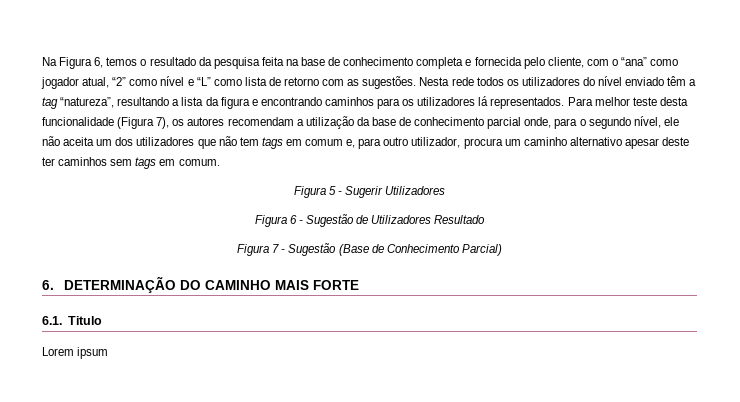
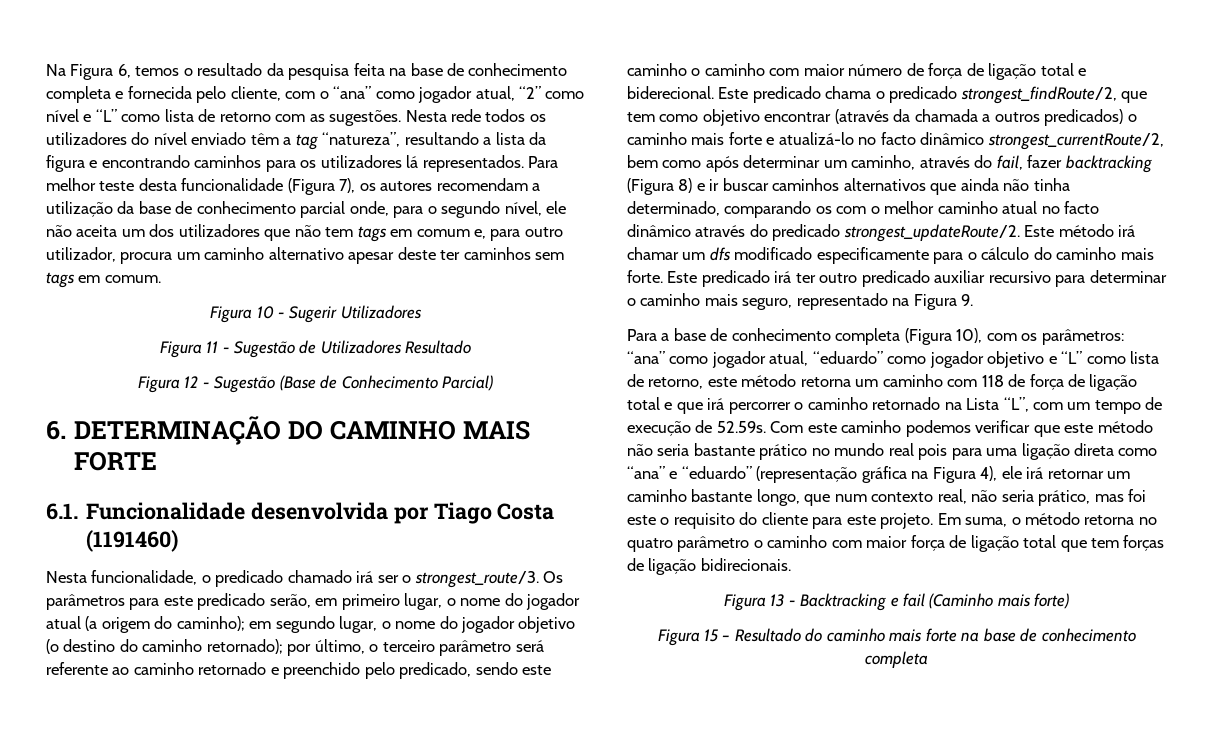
- Figura 5 - Sugerir Utilizadores
+ Figura 10 - Sugerir Utilizadores
- Figura 6 - Sugestão de Utilizadores Resultado
+ Figura 11 - Sugestão de Utilizadores Resultado
- Figura 7 - Sugestão (Base de Conhecimento Parcial)
+ Figura 12 - Sugestão (Base de Conhecimento Parcial)
- 6.1. Titulo
- Lorem ipsum
+ 6.1. Funcionalidade desenvolvida por Tiago Costa (1191460)
+ Nesta funcionalidade, o predicado chamado irá ser o strongest_route/3. Os parâmetros para este predicado serão, em primeiro lugar, o nome do jogador atual (a origem do caminho); em segundo lugar, o nome do jogador objetivo (o destino do caminho retornado); por último, o terceiro parâmetro será referente ao caminho retornado e preenchido pelo predicado, sendo este caminho o caminho com maior número de força de ligação total e biderecional. Este predicado chama o predicado strongest_findRoute/2, que tem como objetivo encontrar (através da chamada a outros predicados) o caminho mais forte e atualizá-lo no facto dinâmico strongest_currentRoute/2, bem como após determinar um caminho, através do fail, fazer backtracking (Figura 8) e ir buscar caminhos alternativos que ainda não tinha determinado, comparando os com o melhor caminho atual no facto dinâmico através do predicado strongest_updateRoute/2. Este método irá chamar um dfs modificado especificamente para o cálculo do caminho mais forte. Este predicado irá ter outro predicado auxiliar recursivo para determinar o caminho mais seguro, representado na Figura 9.
+ Para a base de conhecimento completa (Figura 10), com os parâmetros: “ana” como jogador atual, “eduardo” como jogador objetivo e “L” como lista de retorno, este método retorna um caminho com 118 de força de ligação total e que irá percorrer o caminho retornado na Lista “L”, com um tempo de execução de 52.59s. Com este caminho podemos verificar que este método não seria bastante prático no mundo real pois para uma ligação direta como “ana” e “eduardo” (representação gráfica na Figura 4), ele irá retornar um caminho bastante longo, que num contexto real, não seria prático, mas foi este o requisito do cliente para este projeto. Em suma, o método retorna no quatro parâmetro o caminho com maior força de ligação total que tem forças de ligação bidirecionais.
+ Figura 13 - Backtracking e fail (Caminho mais forte)
+ Figura 15 – Resultado do caminho mais forte na base de conhecimento completa

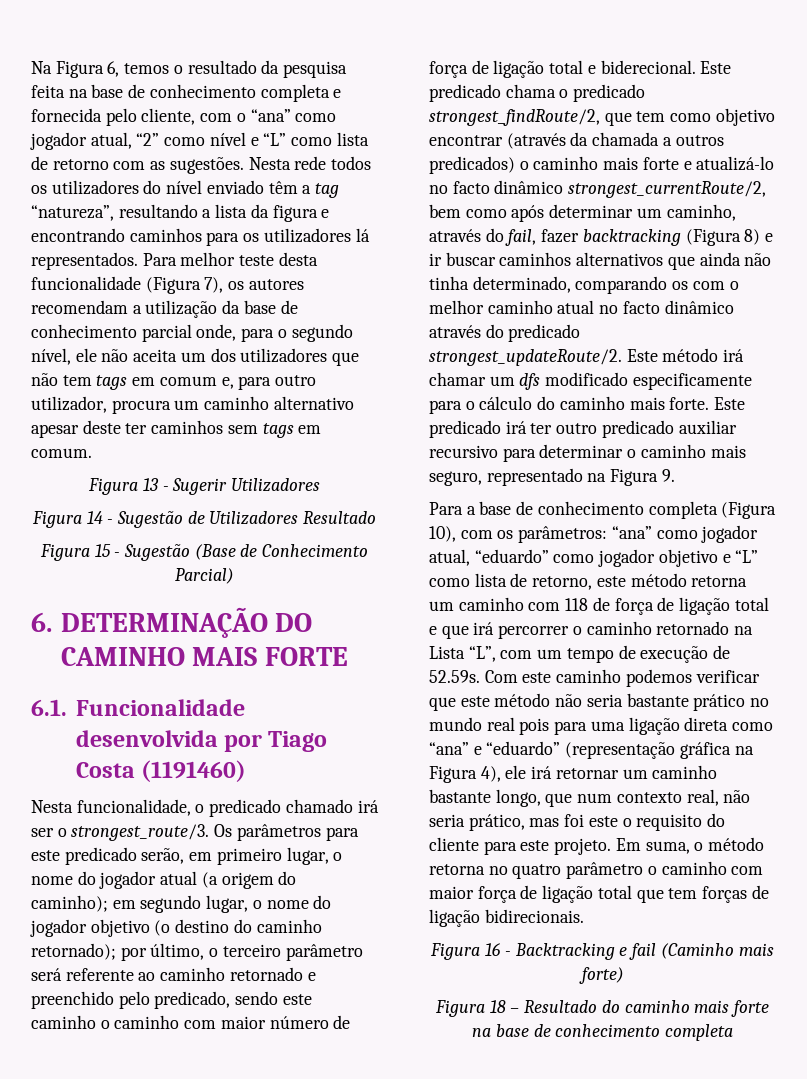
- Figura 10 - Sugerir Utilizadores
+ Figura 13 - Sugerir Utilizadores
- Figura 11 - Sugestão de Utilizadores Resultado
+ Figura 14 - Sugestão de Utilizadores Resultado
- Figura 12 - Sugestão (Base de Conhecimento Parcial)
+ Figura 15 - Sugestão (Base de Conhecimento Parcial)
- Figura 13 - Backtracking e fail (Caminho mais forte)
+ Figura 16 - Backtracking e fail (Caminho mais forte)
- Figura 15 – Resultado do caminho mais forte na base de conhecimento completa
+ Figura 18 – Resultado do caminho mais forte na base de conhecimento completa

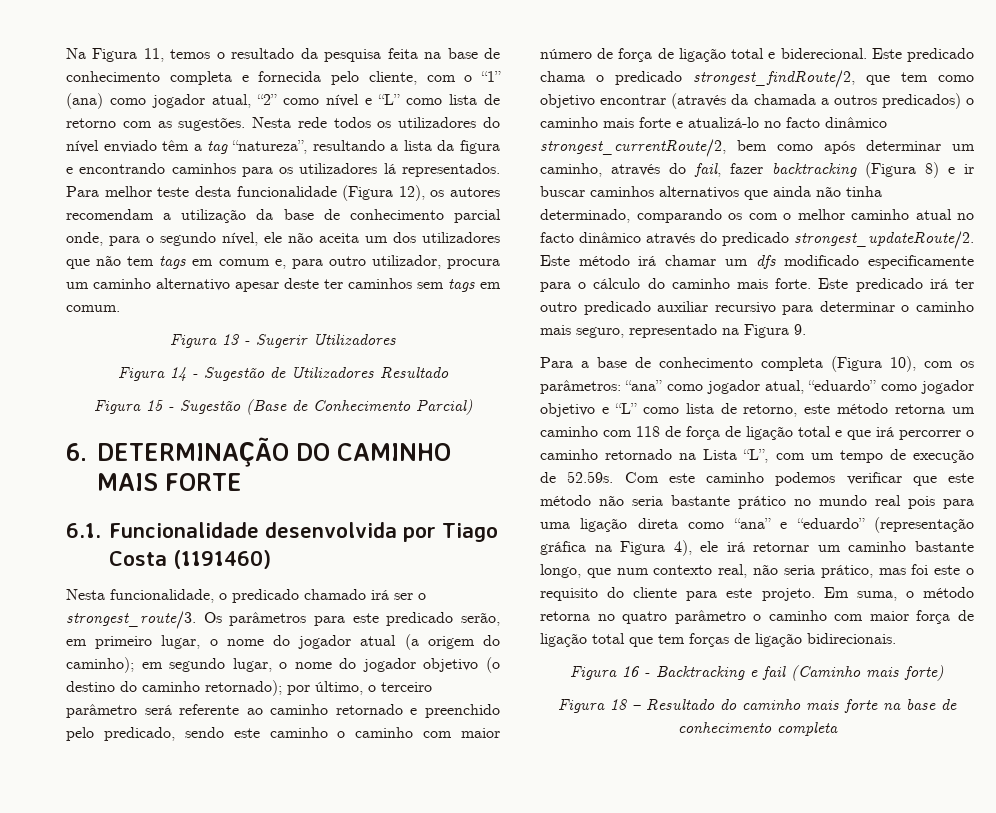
- Na Figura 6, temos o resultado da pesquisa feita na base de conhecimento completa e fornecida pelo cliente, com o “ana” como jogador atual, “2” como nível e “L” como lista de retorno com as sugestões.
+ Na Figura 11, temos o resultado da pesquisa feita na base de conhecimento completa e fornecida pelo cliente, com o “1” (ana) como jogador atual, “2” como nível e “L” como lista de retorno com as sugestões.
- Para melhor teste desta funcionalidade (Figura 7), os autores recomendam a utilização da base de conhecimento parcial onde, para o segundo nível, ele não aceita um dos utilizadores que não tem tags em comum e, para outro utilizador, procura um caminho alternativo apesar deste ter caminhos sem tags em comum.
+ Para melhor teste desta funcionalidade (Figura 12), os autores recomendam a utilização da base de conhecimento parcial onde, para o segundo nível, ele não aceita um dos utilizadores que não tem tags em comum e, para outro utilizador, procura um caminho alternativo apesar deste ter caminhos sem tags em comum.

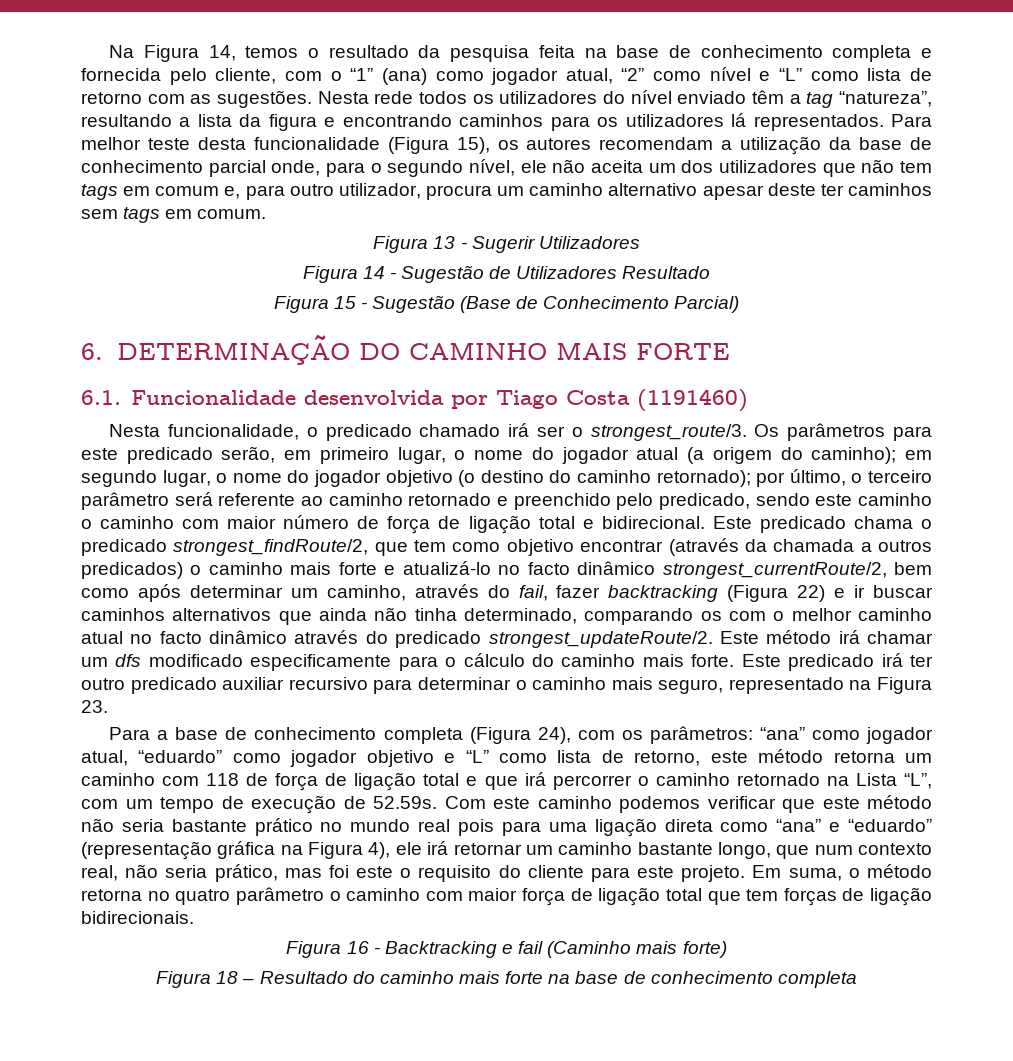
- Na Figura 11, temos o resultado da pesquisa feita na base de conhecimento completa e fornecida pelo cliente, com o “1” (ana) como jogador atual, “2” como nível e “L” como lista de retorno com as sugestões.
+ Na Figura 14, temos o resultado da pesquisa feita na base de conhecimento completa e fornecida pelo cliente, com o “1” (ana) como jogador atual, “2” como nível e “L” como lista de retorno com as sugestões.
- Para melhor teste desta funcionalidade (Figura 12), os autores recomendam a utilização da base de conhecimento parcial onde, para o segundo nível, ele não aceita um dos utilizadores que não tem tags em comum e, para outro utilizador, procura um caminho alternativo apesar deste ter caminhos sem tags em comum.
+ Para melhor teste desta funcionalidade (Figura 15), os autores recomendam a utilização da base de conhecimento parcial onde, para o segundo nível, ele não aceita um dos utilizadores que não tem tags em comum e, para outro utilizador, procura um caminho alternativo apesar deste ter caminhos sem tags em comum.
- Os parâmetros para este predicado serão, em primeiro lugar, o nome do jogador atual (a origem do caminho); em segundo lugar, o nome do jogador objetivo (o destino do caminho retornado); por último, o terceiro parâmetro será referente ao caminho retornado e preenchido pelo predicado, sendo este caminho o caminho com maior número de força de ligação total e biderecional.
+ Os parâmetros para este predicado serão, em primeiro lugar, o nome do jogador atual (a origem do caminho); em segundo lugar, o nome do jogador objetivo (o destino do caminho retornado); por último, o terceiro parâmetro será referente ao caminho retornado e preenchido pelo predicado, sendo este caminho o caminho com maior número de força de ligação total e bidirecional.
- Este predicado chama o predicado strongest_findRoute/2, que tem como objetivo encontrar (através da chamada a outros predicados) o caminho mais forte e atualizá-lo no facto dinâmico strongest_currentRoute/2, bem como após determinar um caminho, através do fail, fazer backtracking (Figura 8) e ir buscar caminhos alternativos que ainda não tinha determinado, comparando os com o melhor caminho atual no facto dinâmico através do predicado strongest_updateRoute/2.
+ Este predicado chama o predicado strongest_findRoute/2, que tem como objetivo encontrar (através da chamada a outros predicados) o caminho mais forte e atualizá-lo no facto dinâmico strongest_currentRoute/2, bem como após determinar um caminho, através do fail, fazer backtracking (Figura 22) e ir buscar caminhos alternativos que ainda não tinha determinado, comparando os com o melhor caminho atual no facto dinâmico através do predicado strongest_updateRoute/2.
- Este predicado irá ter outro predicado auxiliar recursivo para determinar o caminho mais seguro, representado na Figura 9.
+ Este predicado irá ter outro predicado auxiliar recursivo para determinar o caminho mais seguro, representado na Figura 23.
- Para a base de conhecimento completa (Figura 10), com os parâmetros:
+ Para a base de conhecimento completa (Figura 24), com os parâmetros:

